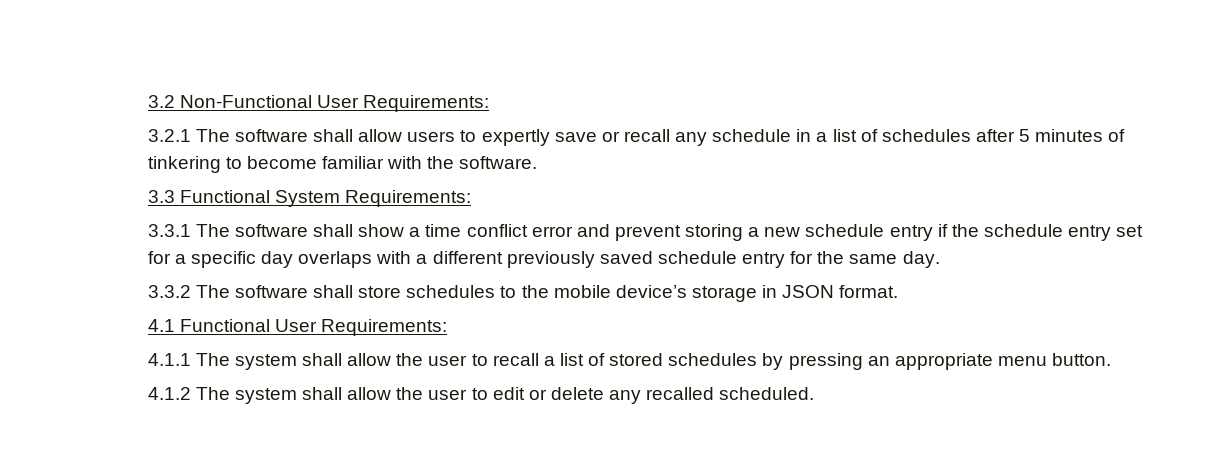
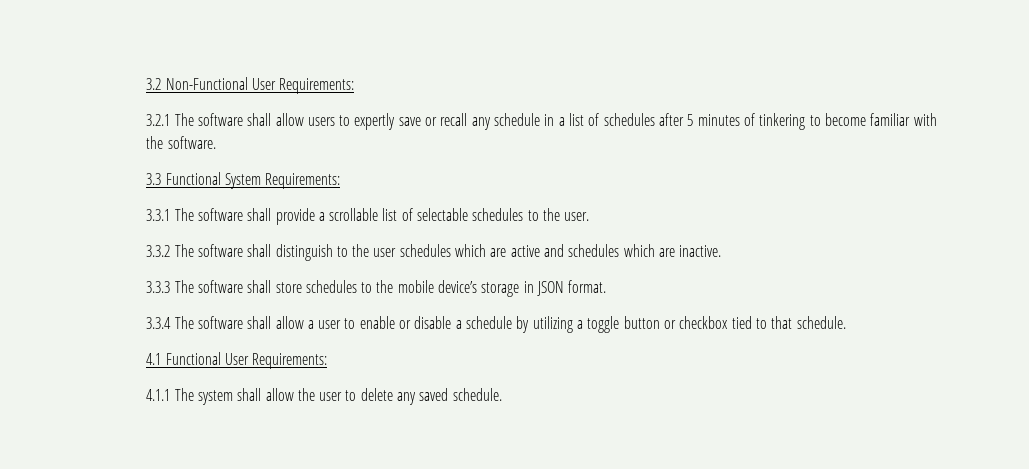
- 3.3.1 The software shall show a time conflict error and prevent storing a new schedule entry if the schedule entry set for a specific day overlaps with a different previously saved schedule entry for the same day.
- 3.3.2 The software shall store schedules to the mobile device’s storage in JSON format.
+ 3.3.1 The software shall provide a scrollable list of selectable schedules to the user.
+ 3.3.2 The software shall distinguish to the user schedules which are active and schedules which are inactive.
+ 3.3.3 The software shall store schedules to the mobile device’s storage in JSON format.
+ 3.3.4 The software shall allow a user to enable or disable a schedule by utilizing a toggle button or checkbox tied to that schedule.
- 4.1.1 The system shall allow the user to recall a list of stored schedules by pressing an appropriate menu button.
- 4.1.2 The system shall allow the user to edit or delete any recalled scheduled.
+ 4.1.1 The system shall allow the user to delete any saved schedule.

